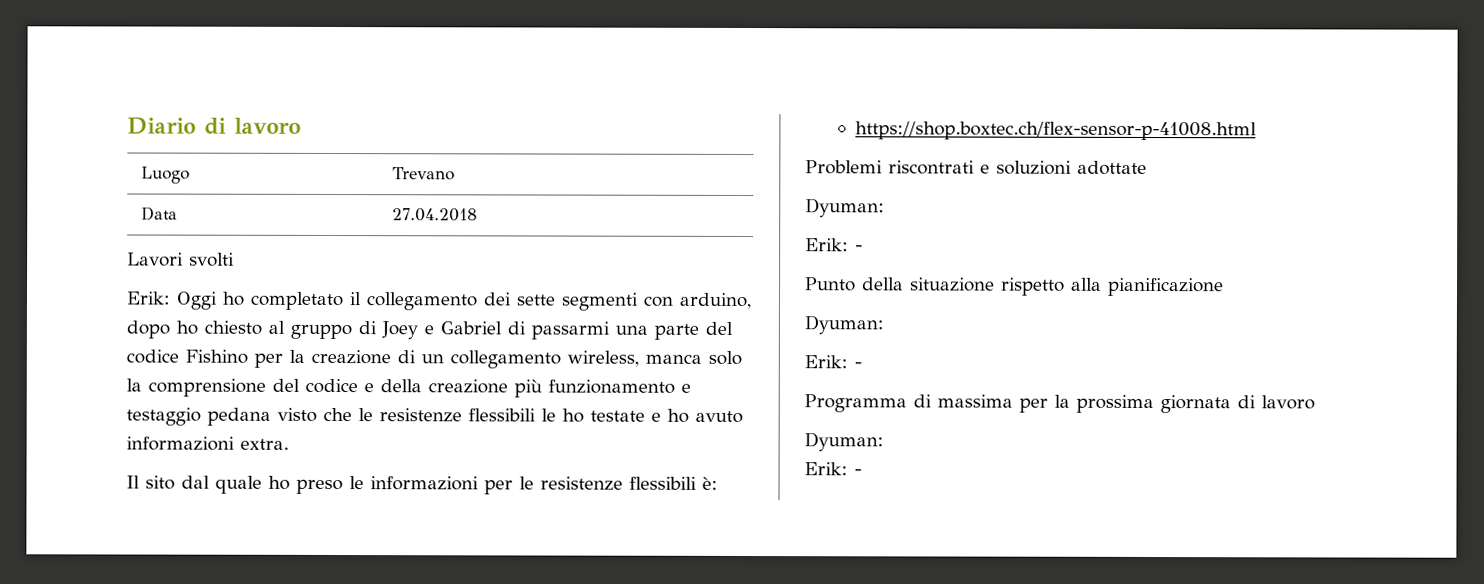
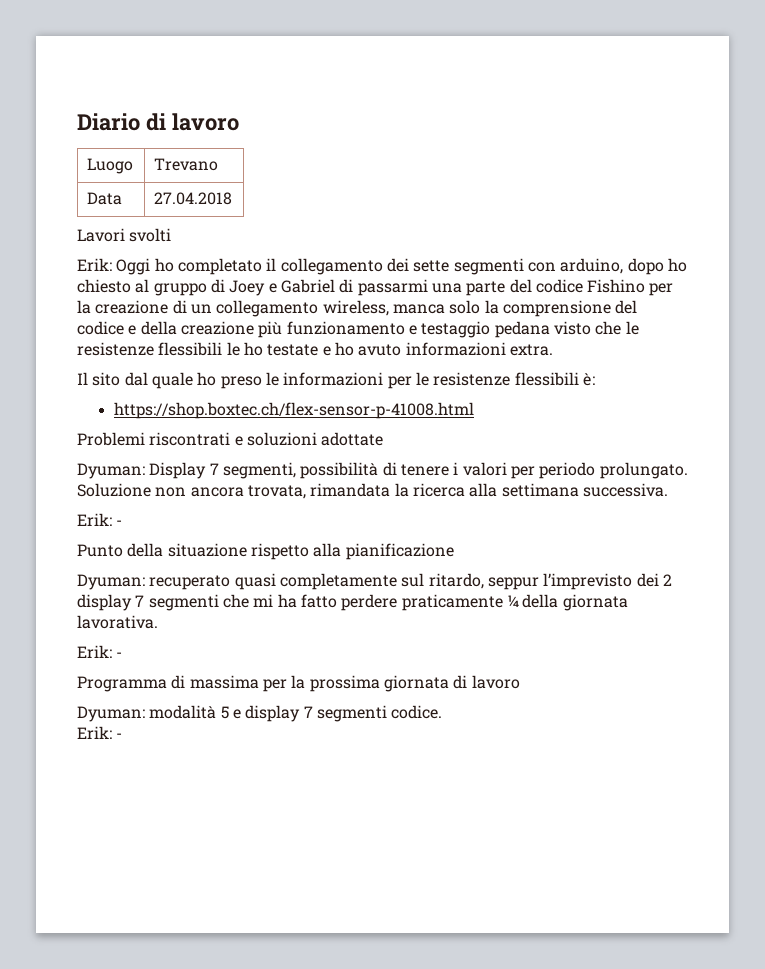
  Problemi riscontrati e soluzioni adottate
- Dyuman:
+ Dyuman: Display 7 segmenti, possibilità di tenere i valori per periodo prolungato. Soluzione non ancora trovata, rimandata la ricerca alla settimana successiva.
  Punto della situazione rispetto alla pianificazione
- Dyuman:
+ Dyuman: recuperato quasi completamente sul ritardo, seppur l’imprevisto dei 2 display 7 segmenti che mi ha fatto perdere praticamente ¼ della giornata lavorativa.
  Programma di massima per la prossima giornata di lavoro
- Dyuman:
+ Dyuman: modalità 5 e display 7 segmenti codice.

